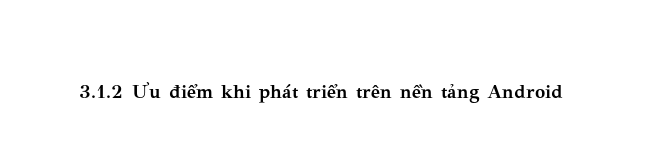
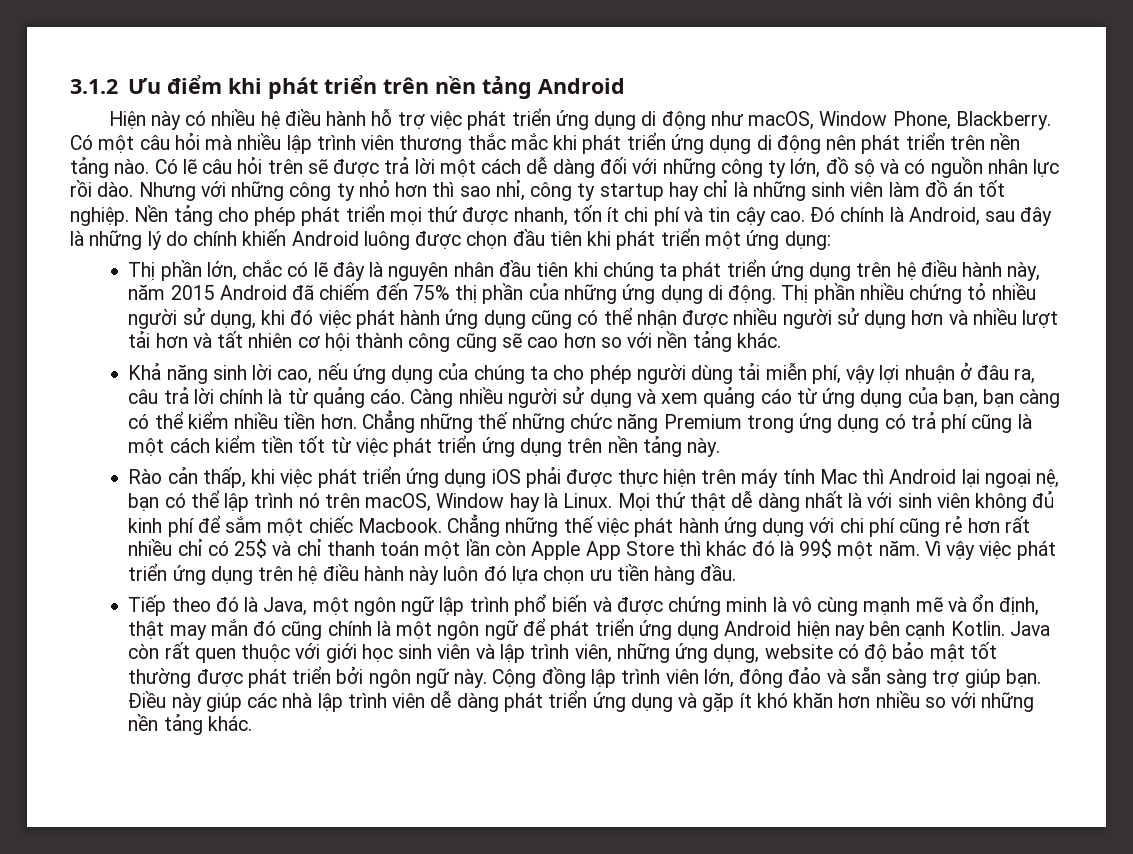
+ Hiện này có nhiều hệ điều hành hỗ trợ việc phát triển ứng dụng di động như macOS, Window Phone, Blackberry. Có một câu hỏi mà nhiều lập trình viên thương thắc mắc khi phát triển ứng dụng di động nên phát triển trên nền tảng nào. Có lẽ câu hỏi trên sẽ được trả lời một cách dễ dàng đối với những công ty lớn, đồ sộ và có nguồn nhân lực rồi dào. Nhưng với những công ty nhỏ hơn thì sao nhỉ, công ty startup hay chỉ là những sinh viên làm đồ án tốt nghiệp. Nền tảng cho phép phát triển mọi thứ được nhanh, tốn ít chi phí và tin cậy cao. Đó chính là Android, sau đây là những lý do chính khiến Android luông được chọn đầu tiên khi phát triển một ứng dụng:
+ Thị phần lớn, chắc có lẽ đây là nguyên nhân đầu tiên khi chúng ta phát triển ứng dụng trên hệ điều hành này, năm 2015 Android đã chiếm đến 75% thị phần của những ứng dụng di động. Thị phần nhiều chứng tỏ nhiều người sử dụng, khi đó việc phát hành ứng dụng cũng có thể nhận được nhiều người sử dụng hơn và nhiều lượt tải hơn và tất nhiên cơ hội thành công cũng sẽ cao hơn so với nền tảng khác.
+ Khả năng sinh lời cao, nếu ứng dụng của chúng ta cho phép người dùng tải miễn phí, vậy lợi nhuận ở đâu ra, câu trả lời chính là từ quảng cáo. Càng nhiều người sử dụng và xem quảng cáo từ ứng dụng của bạn, bạn càng có thể kiểm nhiều tiền hơn. Chẳng những thế những chức năng Premium trong ứng dụng có trả phí cũng là một cách kiểm tiền tốt từ việc phát triển ứng dụng trên nền tảng này.
+ Rào cản thấp, khi việc phát triển ứng dụng iOS phải được thực hiện trên máy tính Mac thì Android lại ngoại nệ, bạn có thể lập trình nó trên macOS, Window hay là Linux. Mọi thứ thật dễ dàng nhất là với sinh viên không đủ kinh phí để sắm một chiếc Macbook. Chẳng những thế việc phát hành ứng dụng với chi phí cũng rẻ hơn rất nhiều chỉ có 25$ và chỉ thanh toán một lần còn Apple App Store thì khác đó là 99$ một năm. Vì vậy việc phát triển ứng dụng trên hệ điều hành này luôn đó lựa chọn ưu tiền hàng đầu.
+ Tiếp theo đó là Java, một ngôn ngữ lập trình phổ biến và được chứng minh là vô cùng mạnh mẽ và ổn định, thật may mắn đó cũng chính là một ngôn ngữ để phát triển ứng dụng Android hiện nay bên cạnh Kotlin. Java còn rất quen thuộc với giới học sinh viên và lập trình viên, những ứng dụng, website có độ bảo mật tốt thường được phát triển bởi ngôn ngữ này. Cộng đồng lập trình viên lớn, đông đảo và sẵn sàng trợ giúp bạn. Điều này giúp các nhà lập trình viên dễ dàng phát triển ứng dụng và gặp ít khó khăn hơn nhiều so với những nền tảng khác.

